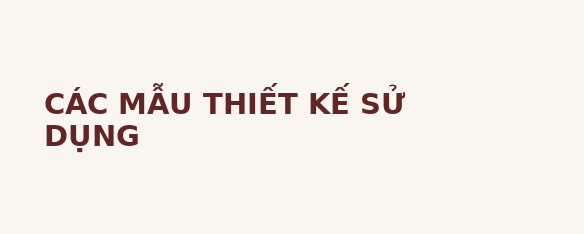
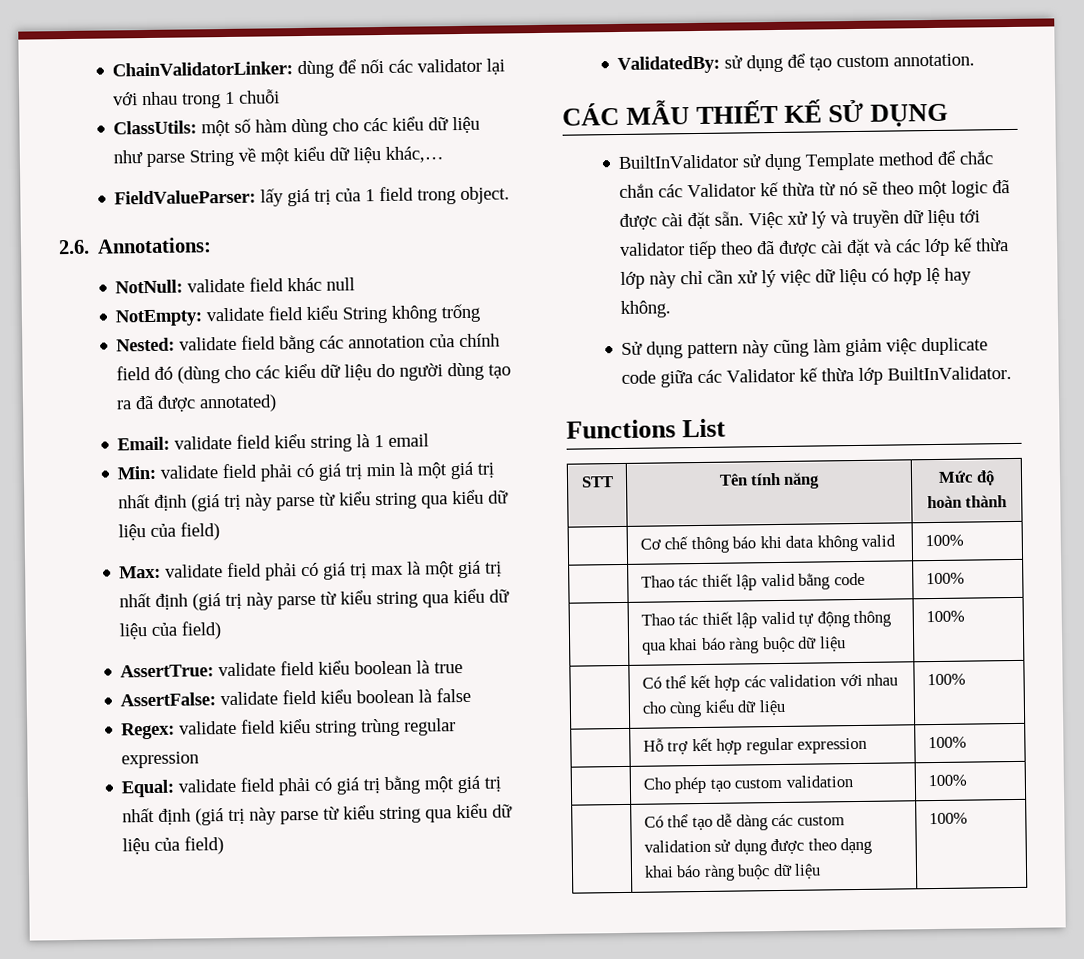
+ ChainValidatorLinker: dùng để nối các validator lại với nhau trong 1 chuỗi
+ ClassUtils: một số hàm dùng cho các kiểu dữ liệu như parse String về một kiểu dữ liệu khác,…
+ FieldValueParser: lấy giá trị của 1 field trong object.
+ 2.6. Annotations:
+ NotNull: validate field khác null
+ NotEmpty: validate field kiểu String không trống
+ Nested: validate field bằng các annotation của chính field đó (dùng cho các kiểu dữ liệu do người dùng tạo ra đã được annotated)
+ Email: validate field kiểu string là 1 email
+ Min: validate field phải có giá trị min là một giá trị nhất định (giá trị này parse từ kiểu string qua kiểu dữ liệu của field)
+ Max: validate field phải có giá trị max là một giá trị nhất định (giá trị này parse từ kiểu string qua kiểu dữ liệu của field)
+ AssertTrue: validate field kiểu boolean là true
+ AssertFalse: validate field kiểu boolean là false
+ Regex: validate field kiểu string trùng regular expression
+ Equal: validate field phải có giá trị bằng một giá trị nhất định (giá trị này parse từ kiểu string qua kiểu dữ liệu của field)
+ ValidatedBy: sử dụng để tạo custom annotation.
+ BuiltInValidator sử dụng Template method để chắc chắn các Validator kế thừa từ nó sẽ theo một logic đã được cài đặt sẵn. Việc xử lý và truyền dữ liệu tới validator tiếp theo đã được cài đặt và các lớp kế thừa lớp này chỉ cần xử lý việc dữ liệu có hợp lệ hay không.
+ Sử dụng pattern này cũng làm giảm việc duplicate code giữa các Validator kế thừa lớp BuiltInValidator.
+ Functions List
+ STT | Tên tính năng | Mức độ hoàn thành
+ | Cơ chế thông báo khi data không valid | 100%
+ | Thao tác thiết lập valid bằng code | 100%
+ | Thao tác thiết lập valid tự động thông qua khai báo ràng buộc dữ liệu | 100%
+ | Có thể kết hợp các validation với nhau cho cùng kiểu dữ liệu | 100%
+ | Hỗ trợ kết hợp regular expression | 100%
+ | Cho phép tạo custom validation | 100%
+ | Có thể tạo dễ dàng các custom validation sử dụng được theo dạng khai báo ràng buộc dữ liệu | 100%

